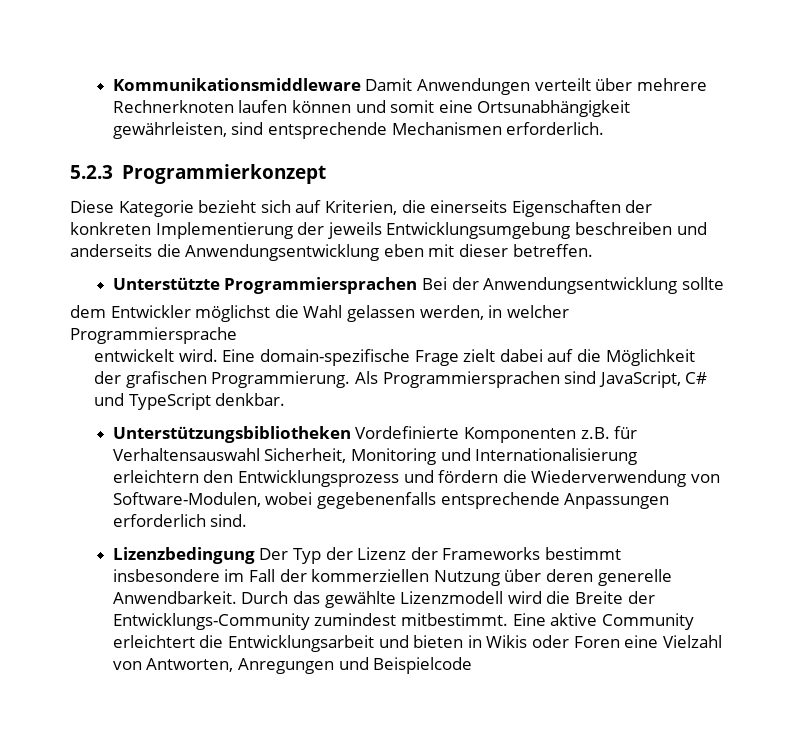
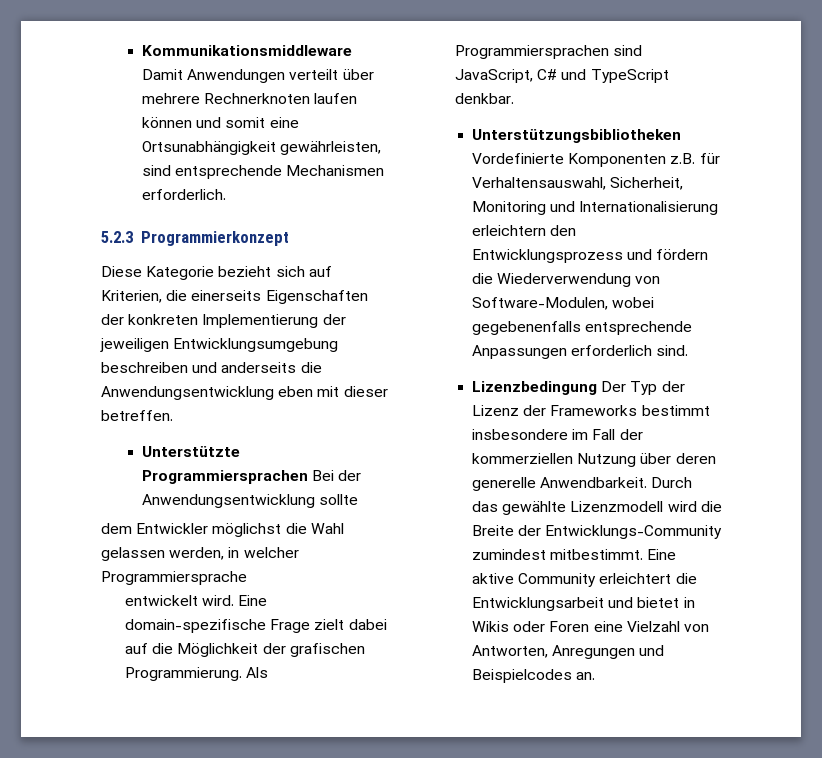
- Diese Kategorie bezieht sich auf Kriterien, die einerseits Eigenschaften der konkreten Implementierung der jeweils Entwicklungsumgebung beschreiben und anderseits die Anwendungsentwicklung eben mit dieser betreffen.
+ Diese Kategorie bezieht sich auf Kriterien, die einerseits Eigenschaften der konkreten Implementierung der jeweiligen Entwicklungsumgebung beschreiben und anderseits die Anwendungsentwicklung eben mit dieser betreffen.
- Unterstützungsbibliotheken Vordefinierte Komponenten z.B. für Verhaltensauswahl Sicherheit, Monitoring und Internationalisierung erleichtern den Entwicklungsprozess und fördern die Wiederverwendung von Software-Modulen, wobei gegebenenfalls entsprechende Anpassungen erforderlich sind.
+ Unterstützungsbibliotheken Vordefinierte Komponenten z.B. für Verhaltensauswahl, Sicherheit, Monitoring und Internationalisierung erleichtern den Entwicklungsprozess und fördern die Wiederverwendung von Software-Modulen, wobei gegebenenfalls entsprechende Anpassungen erforderlich sind.
- Eine aktive Community erleichtert die Entwicklungsarbeit und bieten in Wikis oder Foren eine Vielzahl von Antworten, Anregungen und Beispielcode
+ Eine aktive Community erleichtert die Entwicklungsarbeit und bietet in Wikis oder Foren eine Vielzahl von Antworten, Anregungen und Beispielcodes an.

